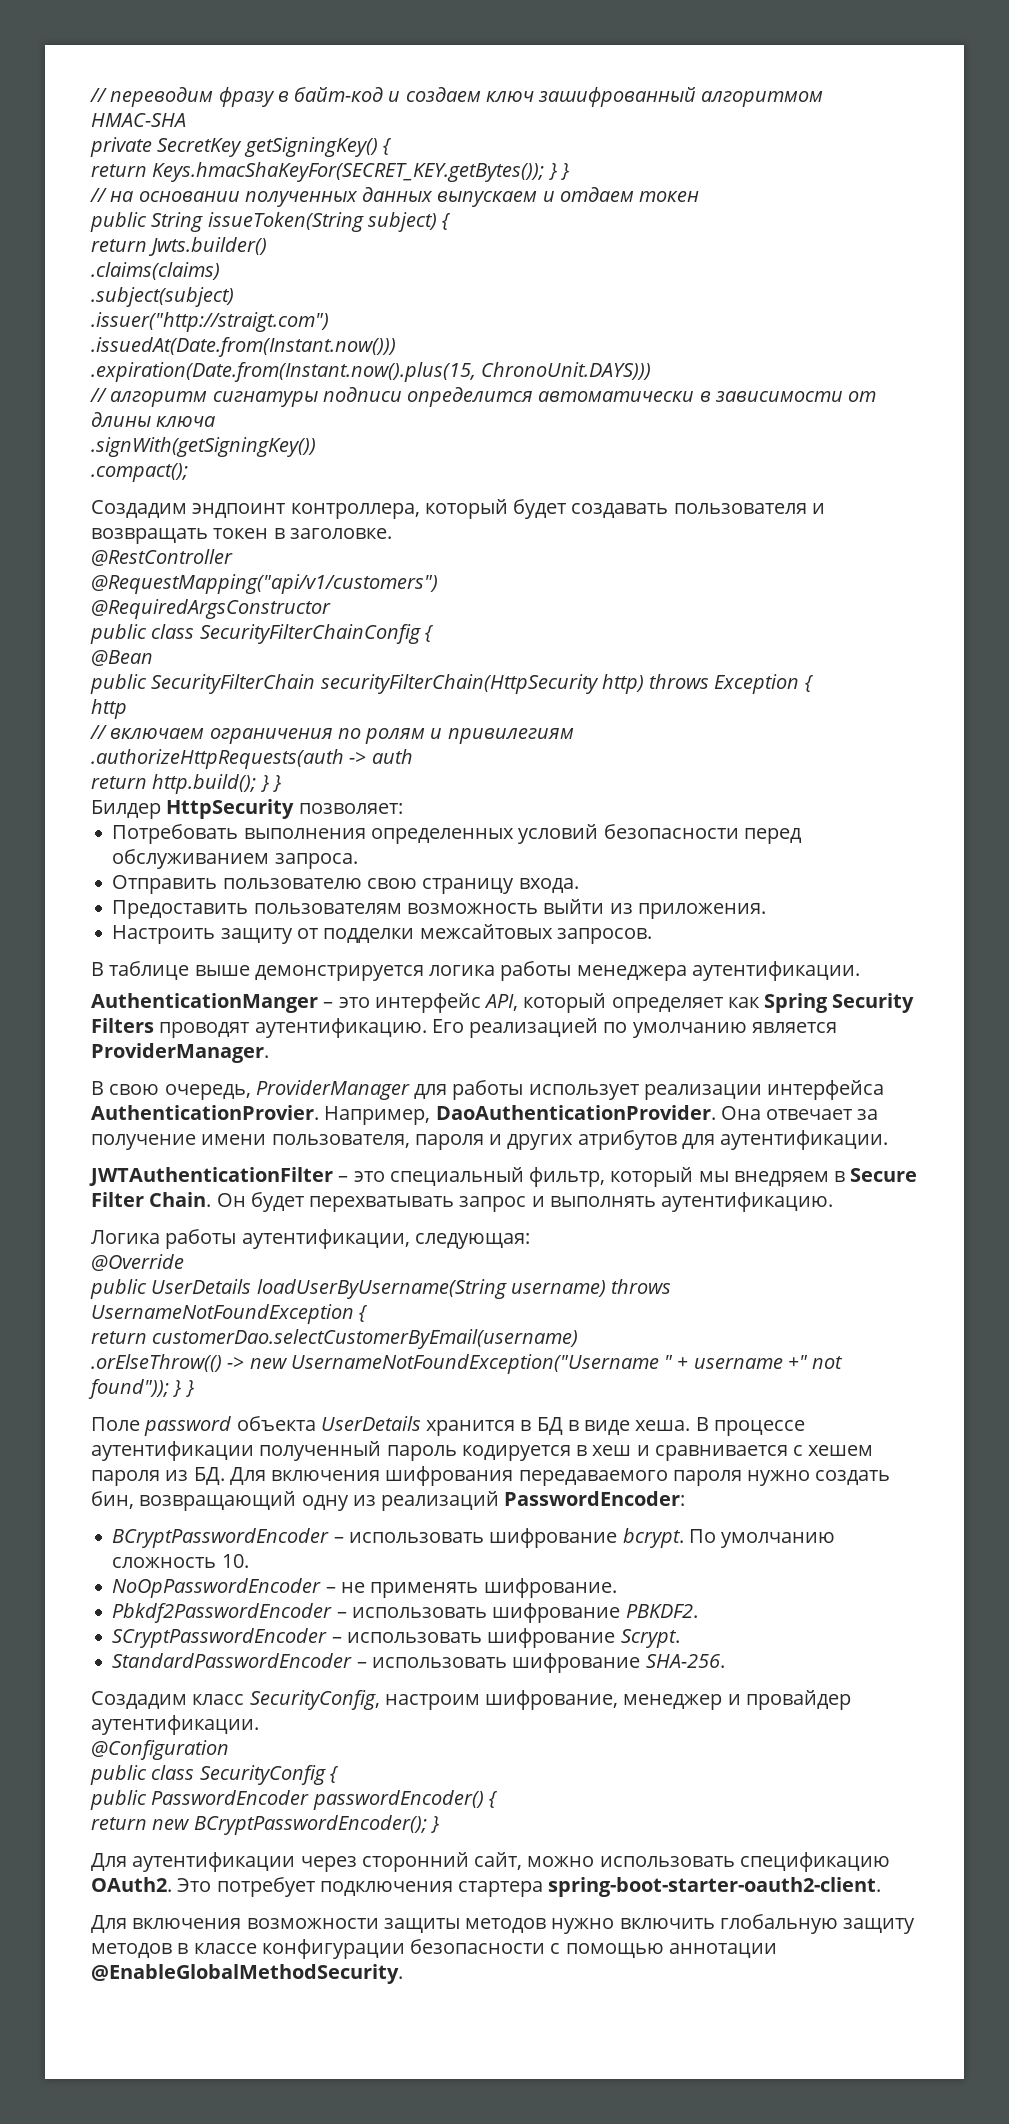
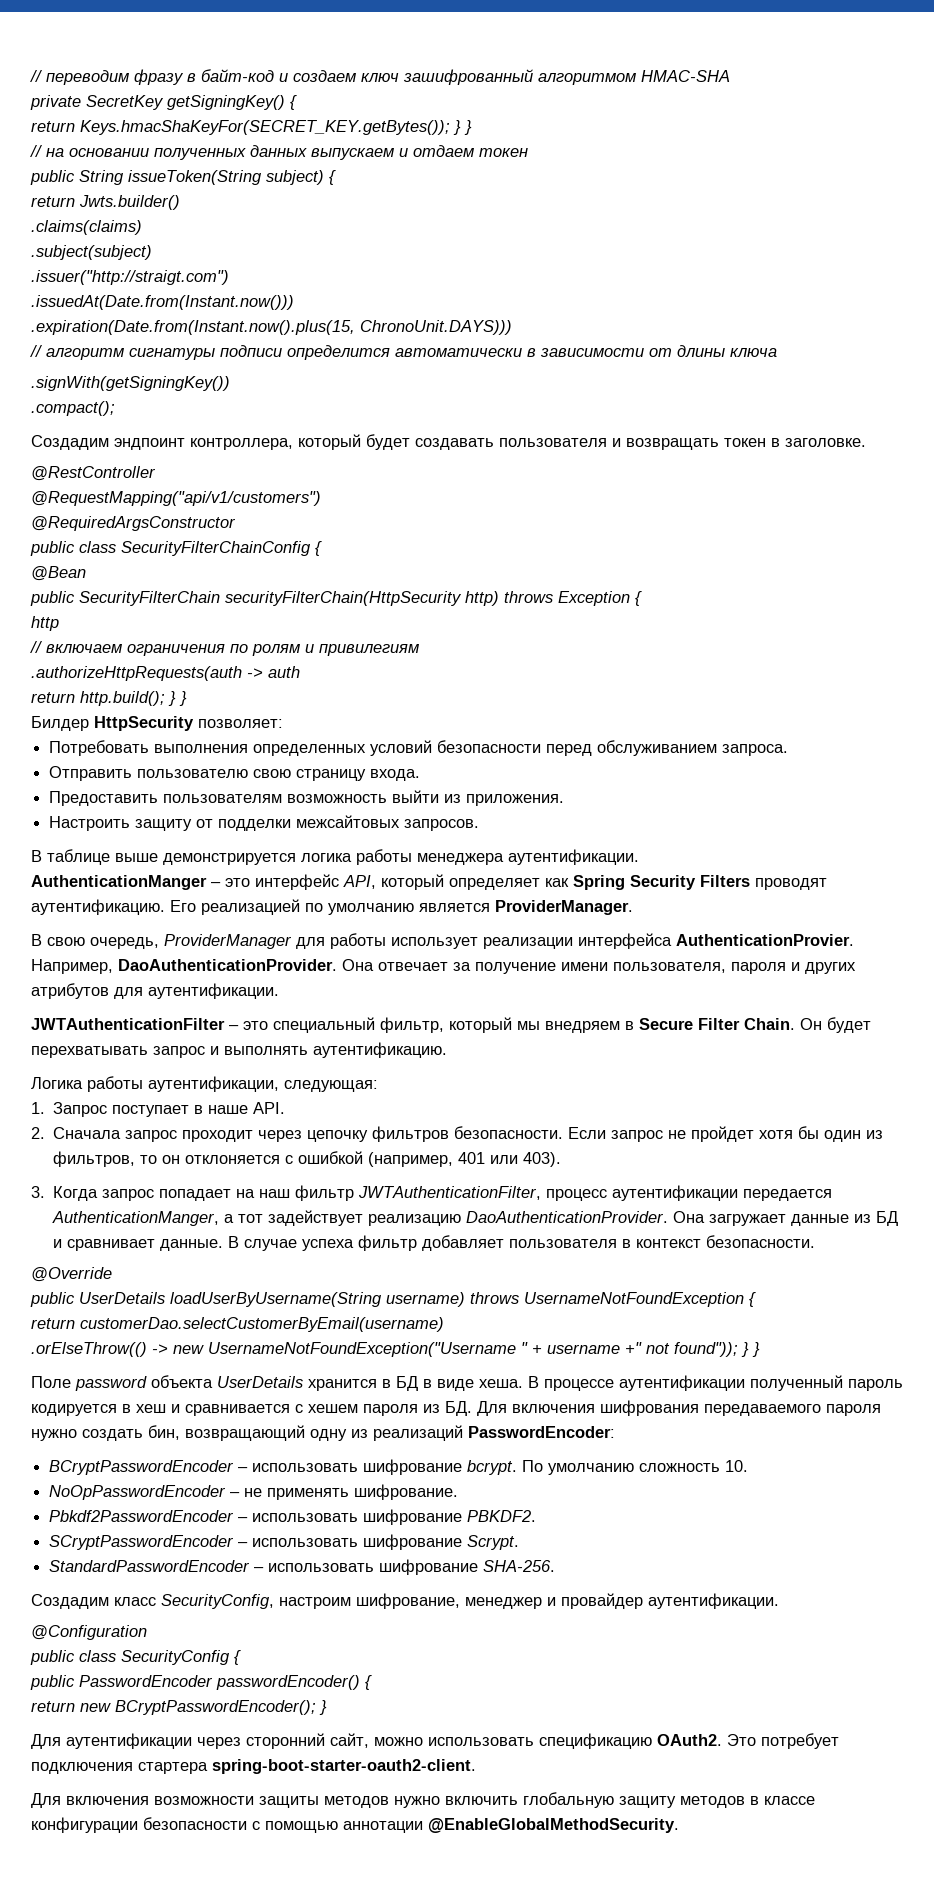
+ 1. Запрос поступает в наше API.
+ 2. Сначала запрос проходит через цепочку фильтров безопасности. Если запрос не пройдет хотя бы один из фильтров, то он отклоняется с ошибкой (например, 401 или 403).
+ 3. Когда запрос попадает на наш фильтр JWTAuthenticationFilter, процесс аутентификации передается AuthenticationManger, а тот задействует реализацию DaoAuthenticationProvider. Она загружает данные из БД и сравнивает данные. В случае успеха фильтр добавляет пользователя в контекст безопасности.

